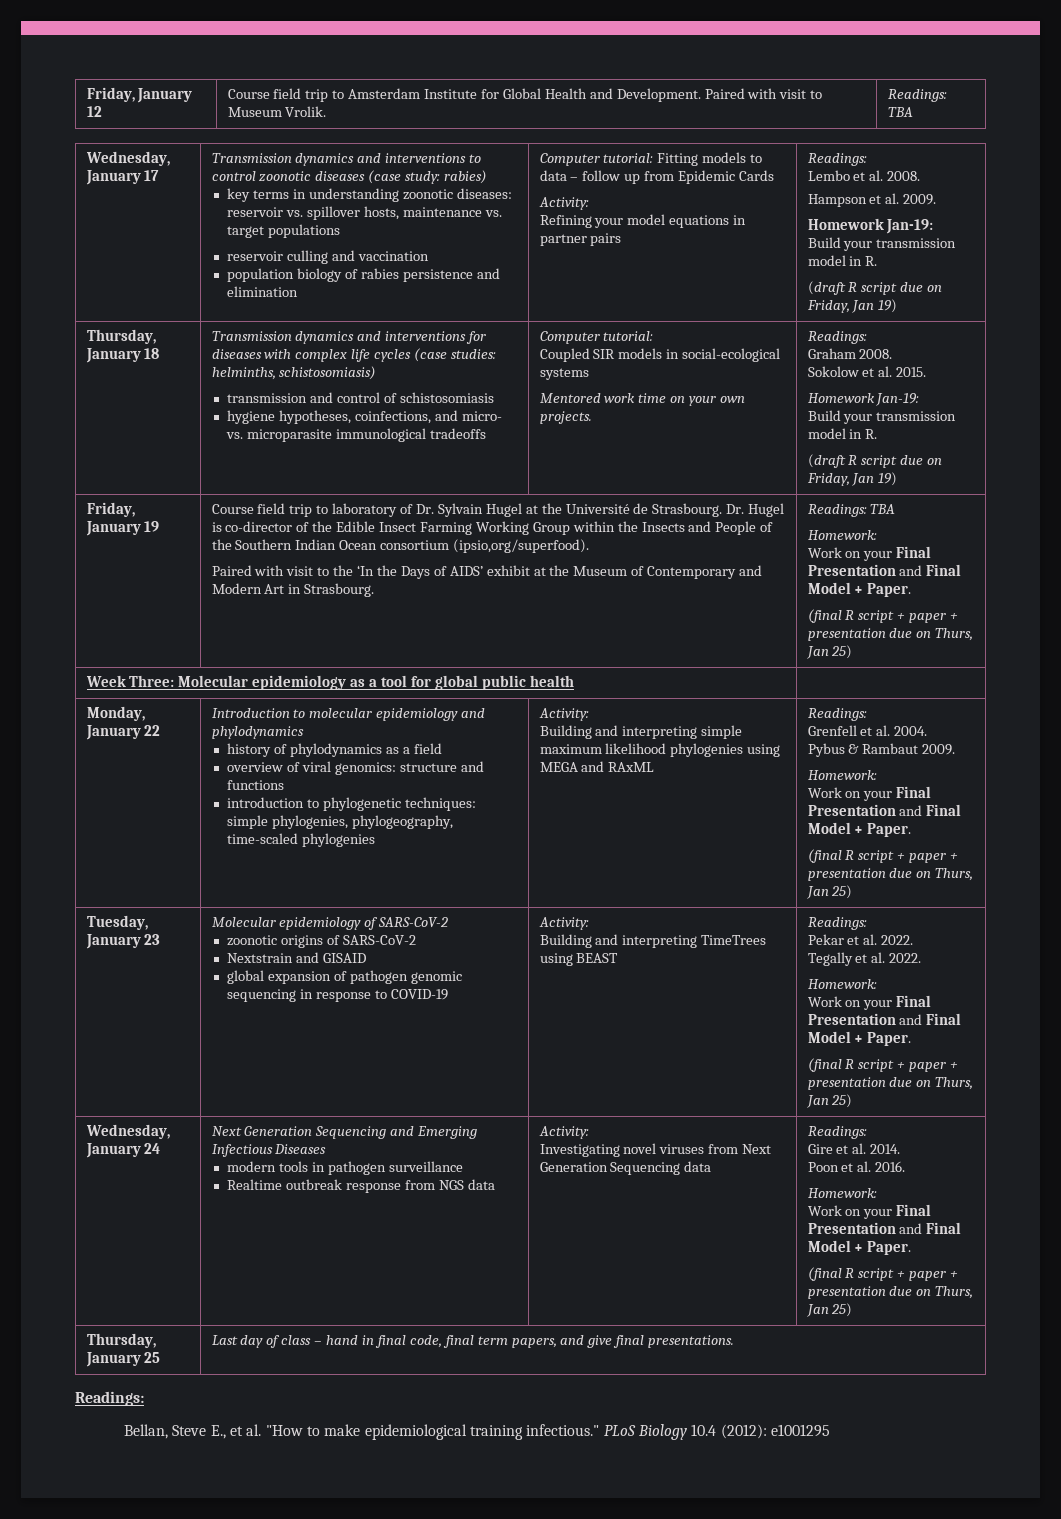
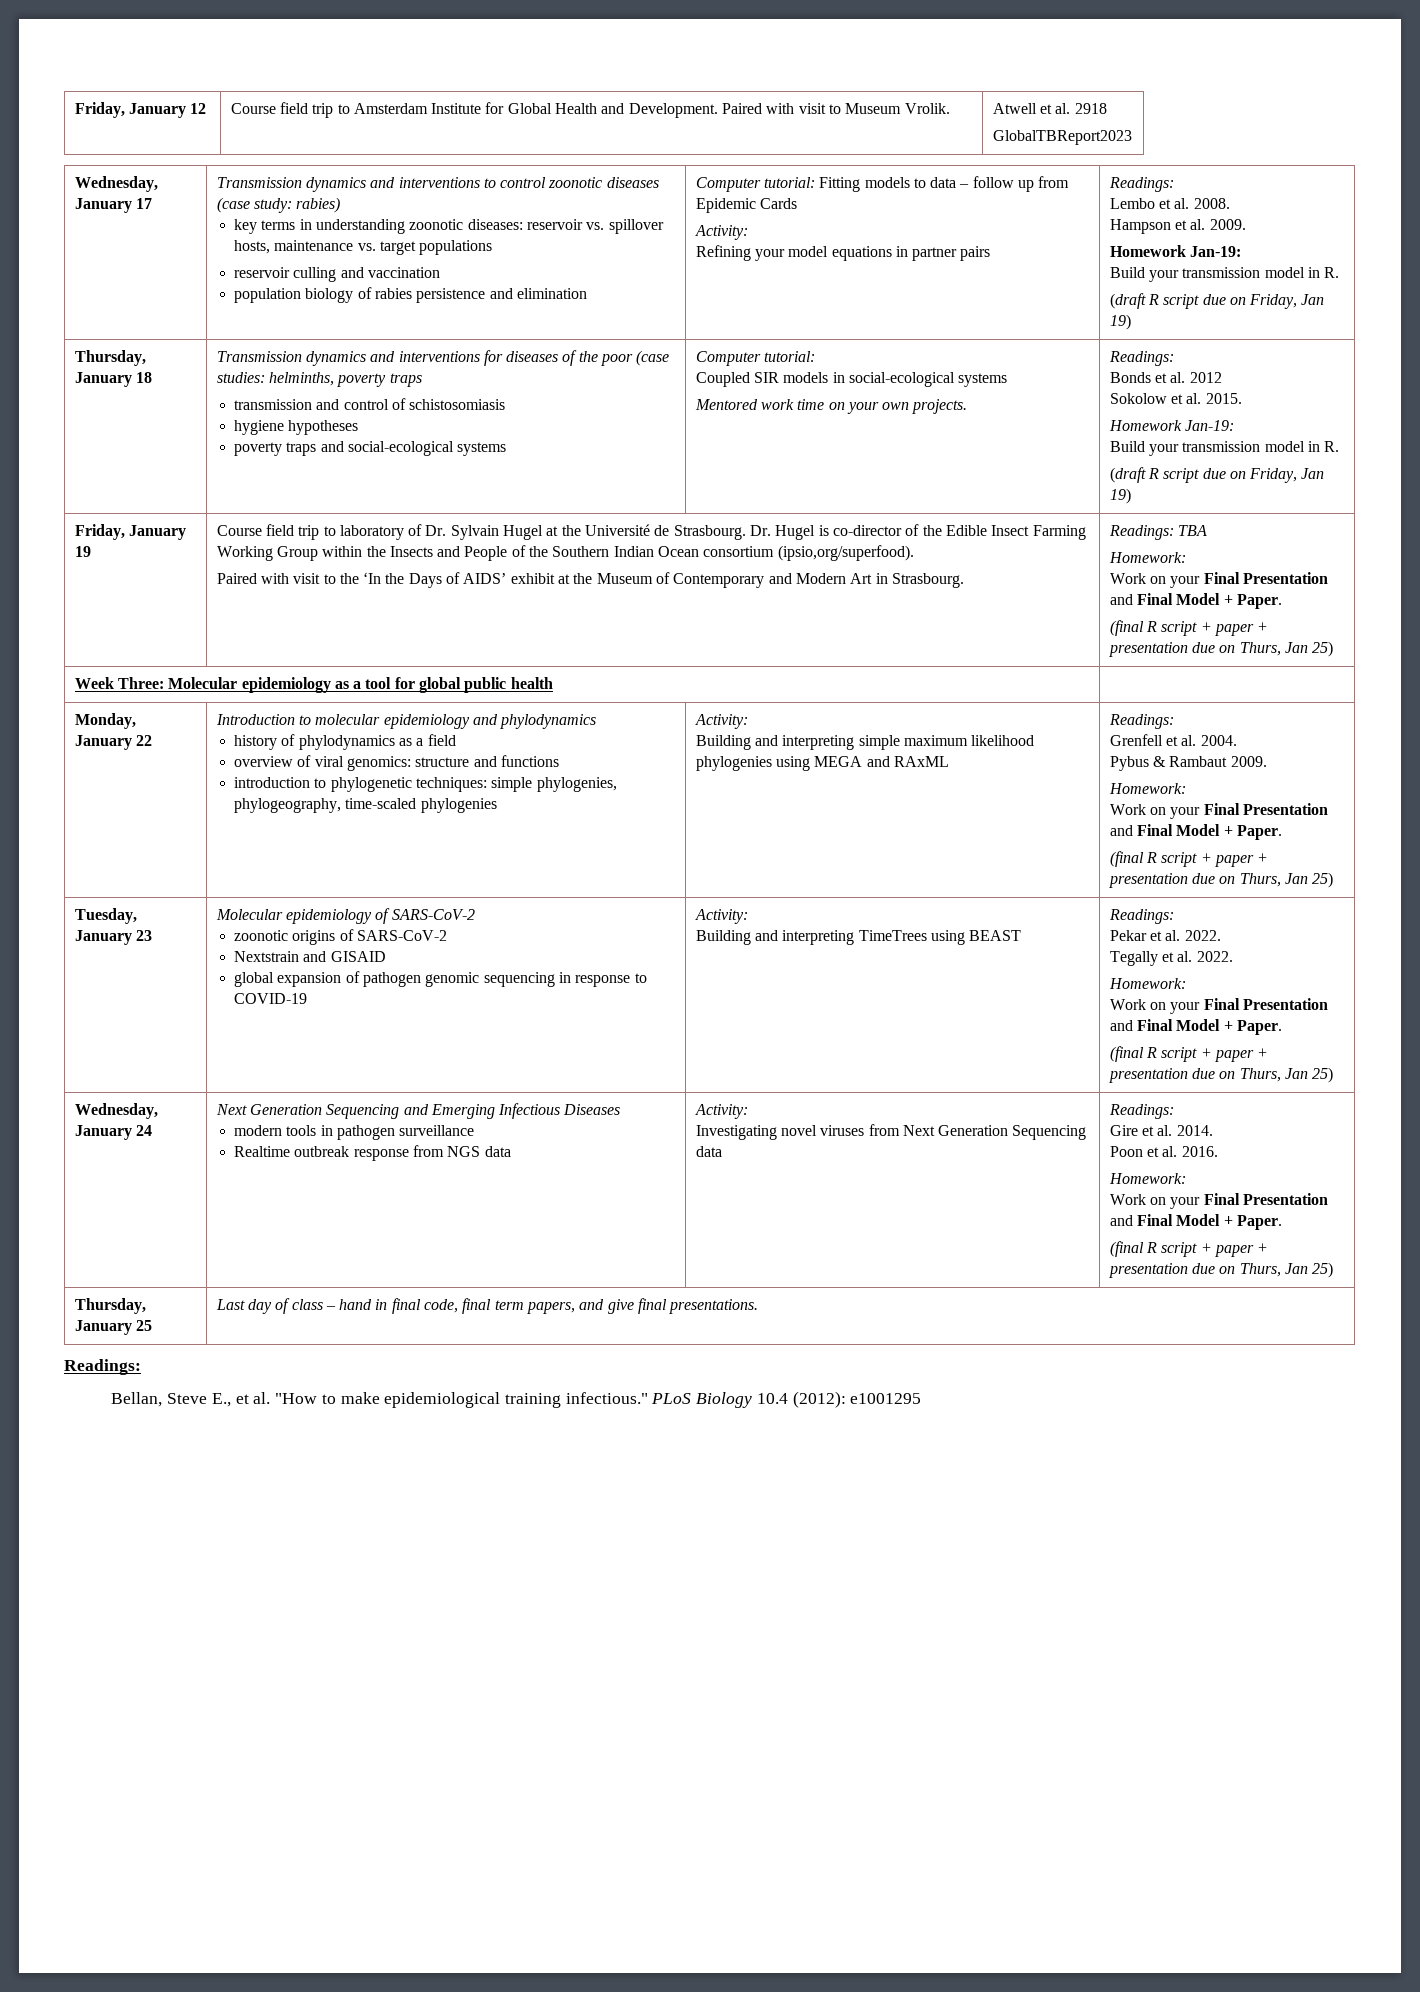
- Friday, January 12 | Course field trip to Amsterdam Institute for Global Health and Development. Paired with visit to Museum Vrolik. | Readings: TBA
+ Friday, January 12 | Course field trip to Amsterdam Institute for Global Health and Development. Paired with visit to Museum Vrolik. | Atwell et al. 2918
+ GlobalTBReport2023
- Transmission dynamics and interventions for diseases with complex life cycles (case studies: helminths, schistosomiasis)
+ Transmission dynamics and interventions for diseases of the poor (case studies: helminths, poverty traps
- hygiene hypotheses, coinfections, and micro- vs. microparasite immunological tradeoffs
+ hygiene hypotheses
+ poverty traps and social-ecological systems
- Graham 2008.
+ Bonds et al. 2012

